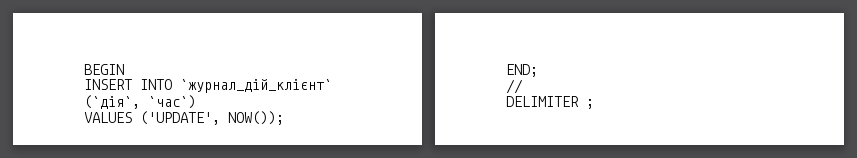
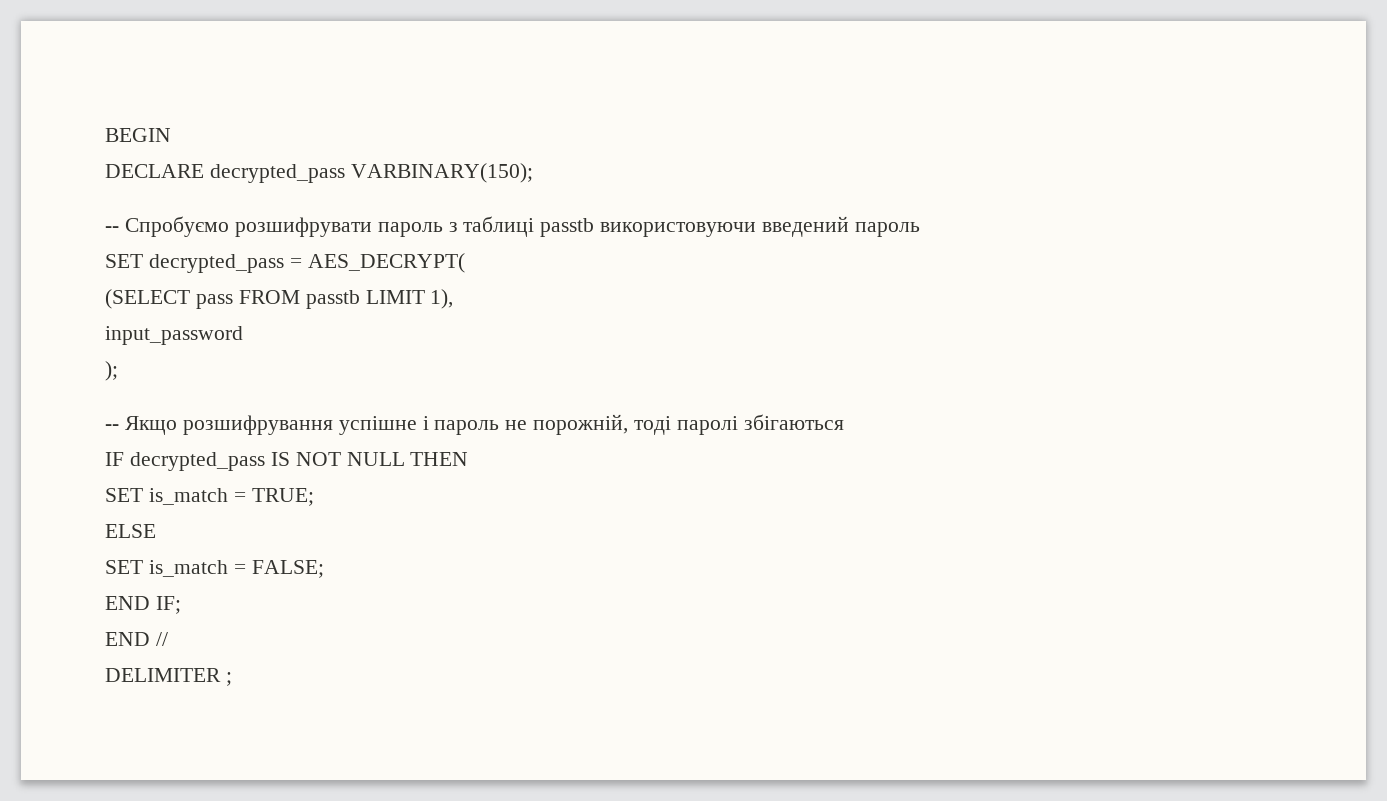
- INSERT INTO `журнал_дій_клієнт` (`дія`, `час`)
- VALUES ('UPDATE', NOW());
- END;
- //
+ DECLARE decrypted_pass VARBINARY(150);
+ -- Спробуємо розшифрувати пароль з таблиці passtb використовуючи введений пароль
+ SET decrypted_pass = AES_DECRYPT(
+ (SELECT pass FROM passtb LIMIT 1),
+ input_password
+ );
+ -- Якщо розшифрування успішне і пароль не порожній, тоді паролі збігаються
+ IF decrypted_pass IS NOT NULL THEN
+ SET is_match = TRUE;
+ ELSE
+ SET is_match = FALSE;
+ END IF;
+ END //

